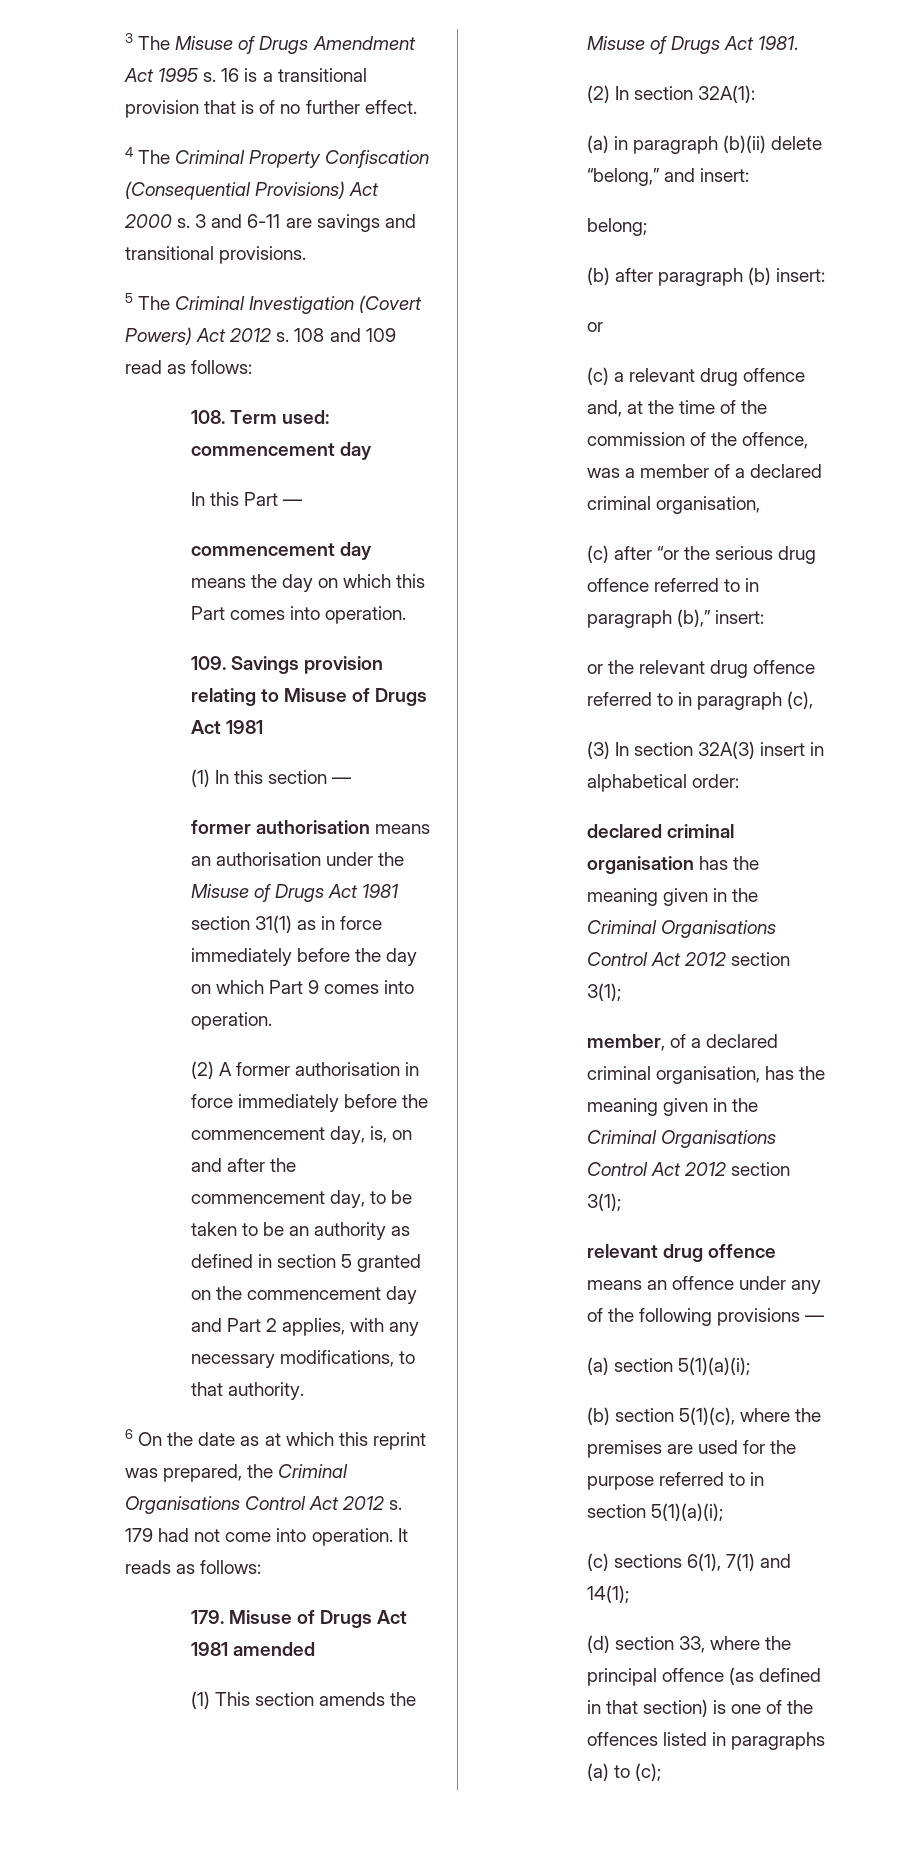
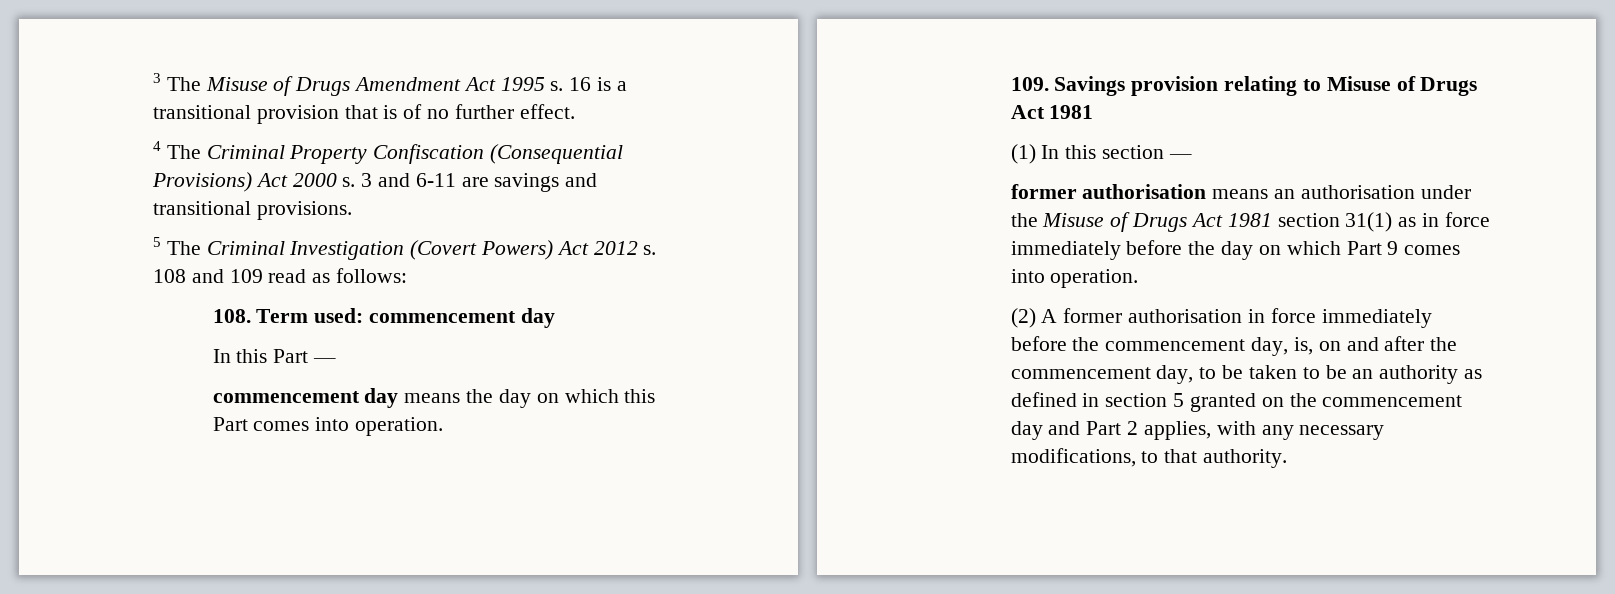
- 6 On the date as at which this reprint was prepared, the Criminal Organisations Control Act 2012 s. 179 had not come into operation. It reads as follows:
- 179. Misuse of Drugs Act 1981 amended
- (1) This section amends the Misuse of Drugs Act 1981.
- (2) In section 32A(1):
- (a) in paragraph (b)(ii) delete “belong,” and insert:
- belong;
- (b) after paragraph (b) insert:
- or
- (c) a relevant drug offence and, at the time of the commission of the offence, was a member of a declared criminal organisation,
- (c) after “or the serious drug offence referred to in paragraph (b),” insert:
- or the relevant drug offence referred to in paragraph (c),
- (3) In section 32A(3) insert in alphabetical order:
- declared criminal organisation has the meaning given in the Criminal Organisations Control Act 2012 section 3(1);
- member, of a declared criminal organisation, has the meaning given in the Criminal Organisations Control Act 2012 section 3(1);
- relevant drug offence means an offence under any of the following provisions —
- (a) section 5(1)(a)(i);
- (b) section 5(1)(c), where the premises are used for the purpose referred to in section 5(1)(a)(i);
- (c) sections 6(1), 7(1) and 14(1);
- (d) section 33, where the principal offence (as defined in that section) is one of the offences listed in paragraphs (a) to (c);

